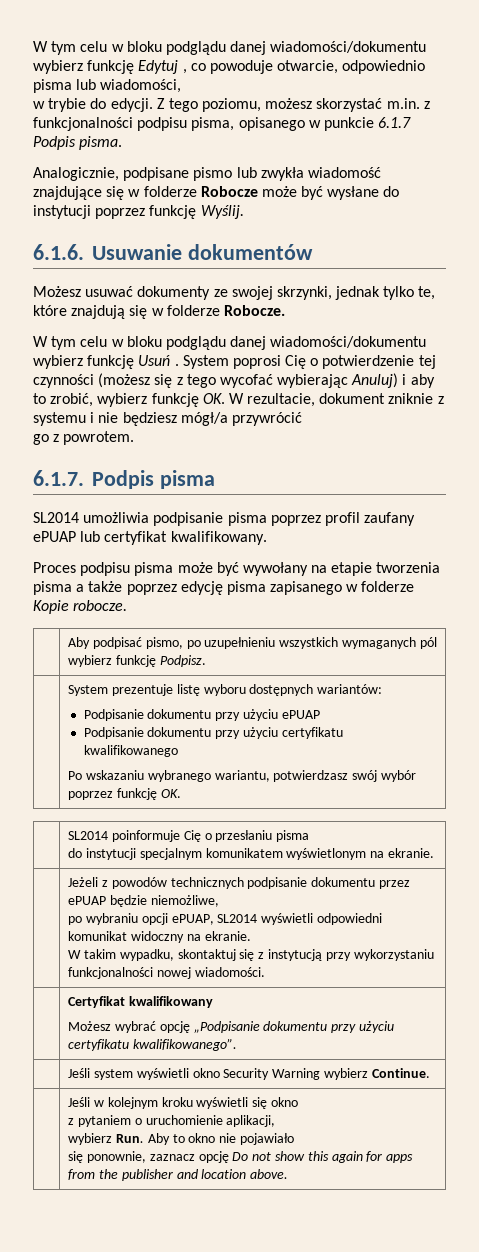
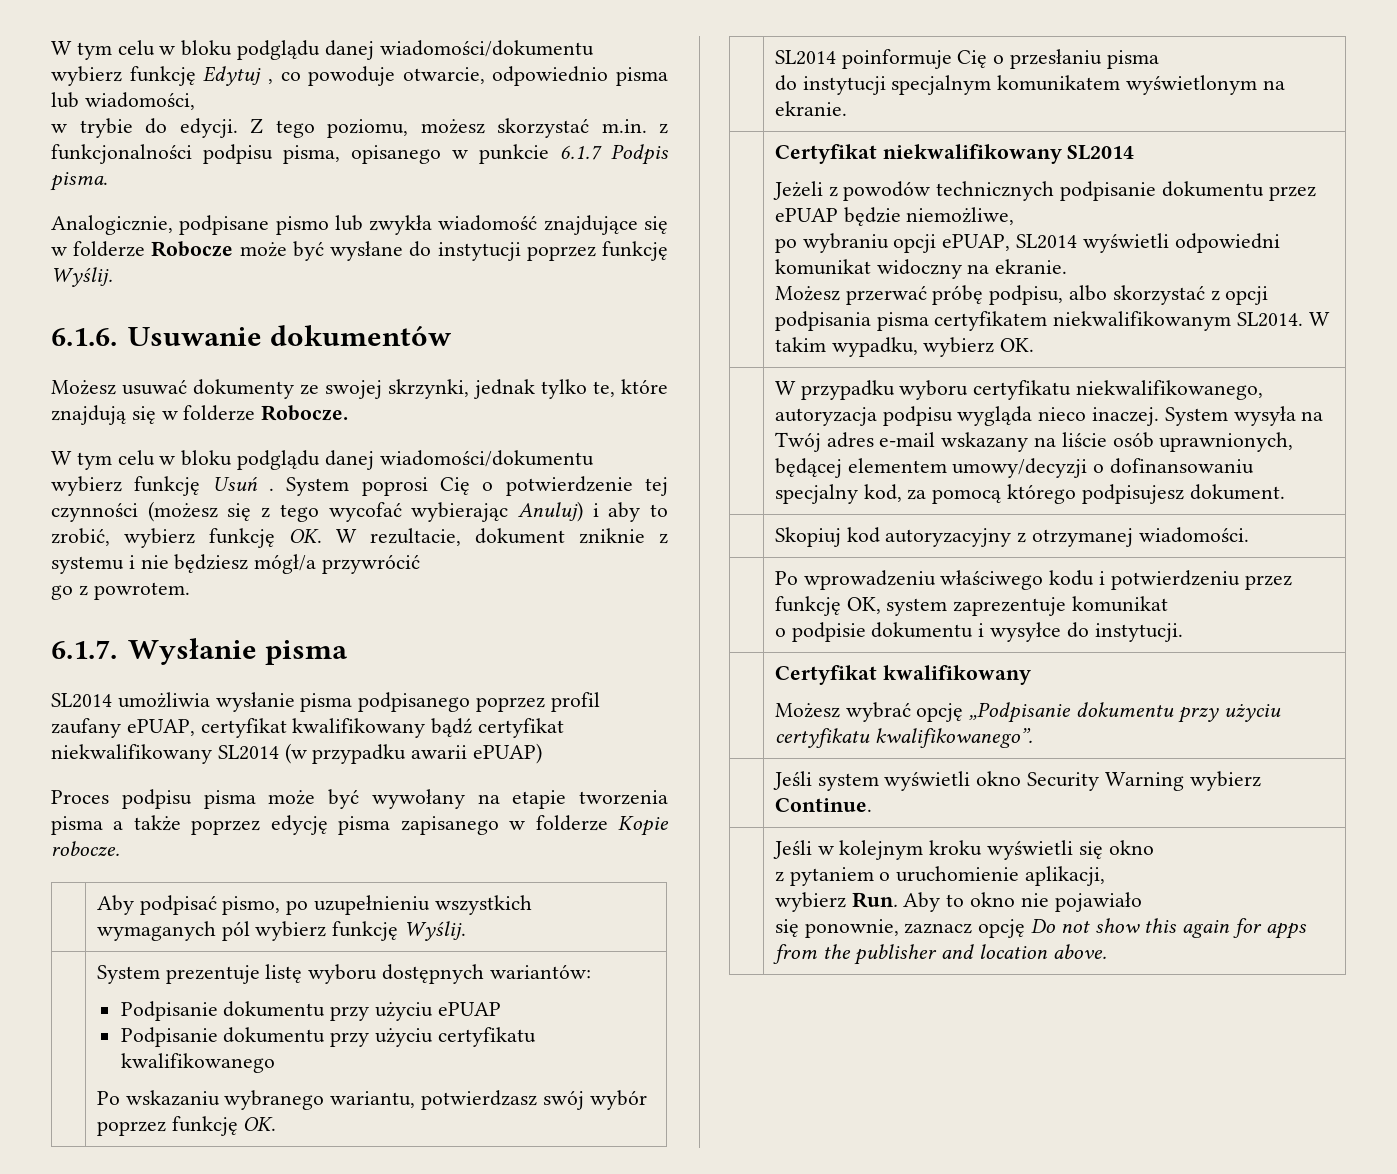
- 6.1.7. Podpis pisma
+ 6.1.7. Wysłanie pisma
- SL2014 umożliwia podpisanie pisma poprzez profil zaufany ePUAP lub certyfikat kwalifikowany.
+ SL2014 umożliwia wysłanie pisma podpisanego poprzez profil zaufany ePUAP, certyfikat kwalifikowany bądź certyfikat niekwalifikowany SL2014 (w przypadku awarii ePUAP)
- | Aby podpisać pismo, po uzupełnieniu wszystkich wymaganych pól wybierz funkcję Podpisz.
+ | Aby podpisać pismo, po uzupełnieniu wszystkich wymaganych pól wybierz funkcję Wyślij.
+ Certyfikat niekwalifikowany SL2014
- W takim wypadku, skontaktuj się z instytucją przy wykorzystaniu funkcjonalności nowej wiadomości.
+ Możesz przerwać próbę podpisu, albo skorzystać z opcji podpisania pisma certyfikatem niekwalifikowanym SL2014. W takim wypadku, wybierz OK.
+ | W przypadku wyboru certyfikatu niekwalifikowanego, autoryzacja podpisu wygląda nieco inaczej. System wysyła na Twój adres e-mail wskazany na liście osób uprawnionych, będącej elementem umowy/decyzji o dofinansowaniu specjalny kod, za pomocą którego podpisujesz dokument.
+ | Skopiuj kod autoryzacyjny z otrzymanej wiadomości.
+ | Po wprowadzeniu właściwego kodu i potwierdzeniu przez funkcję OK, system zaprezentuje komunikat
+ o podpisie dokumentu i wysyłce do instytucji.

